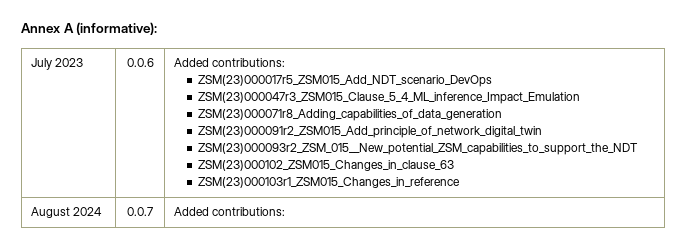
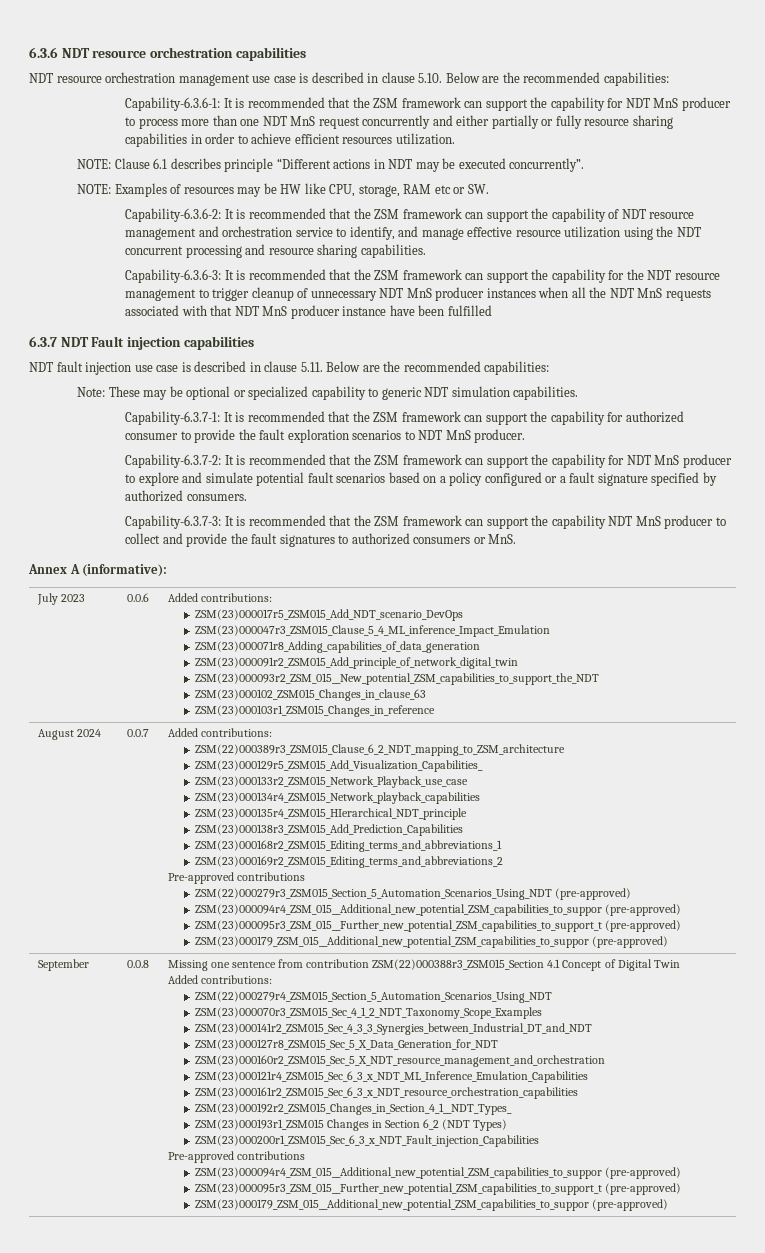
+ 6.3.6 NDT resource orchestration capabilities
+ NDT resource orchestration management use case is described in clause 5.10. Below are the recommended capabilities:
+ Capability-6.3.6-1: It is recommended that the ZSM framework can support the capability for NDT MnS producer to process more than one NDT MnS request concurrently and either partially or fully resource sharing capabilities in order to achieve efficient resources utilization.
+ NOTE: Clause 6.1 describes principle “Different actions in NDT may be executed concurrently”.
+ NOTE: Examples of resources may be HW like CPU, storage, RAM etc or SW.
+ Capability-6.3.6-2: It is recommended that the ZSM framework can support the capability of NDT resource management and orchestration service to identify, and manage effective resource utilization using the NDT concurrent processing and resource sharing capabilities.
+ Capability-6.3.6-3: It is recommended that the ZSM framework can support the capability for the NDT resource management to trigger cleanup of unnecessary NDT MnS producer instances when all the NDT MnS requests associated with that NDT MnS producer instance have been fulfilled
+ 6.3.7 NDT Fault injection capabilities
+ NDT fault injection use case is described in clause 5.11. Below are the recommended capabilities:
+ Note: These may be optional or specialized capability to generic NDT simulation capabilities.
+ Capability-6.3.7-1: It is recommended that the ZSM framework can support the capability for authorized consumer to provide the fault exploration scenarios to NDT MnS producer.
+ Capability-6.3.7-2: It is recommended that the ZSM framework can support the capability for NDT MnS producer to explore and simulate potential fault scenarios based on a policy configured or a fault signature specified by authorized consumers.
+ Capability-6.3.7-3: It is recommended that the ZSM framework can support the capability NDT MnS producer to collect and provide the fault signatures to authorized consumers or MnS.
  August 2024 | 0.0.7 | Added contributions:
+ ZSM(22)000389r3_ZSM015_Clause_6_2_NDT_mapping_to_ZSM_architecture
+ ZSM(23)000129r5_ZSM015_Add_Visualization_Capabilities_
+ ZSM(23)000133r2_ZSM015_Network_Playback_use_case
+ ZSM(23)000134r4_ZSM015_Network_playback_capabilities
+ ZSM(23)000135r4_ZSM015_HIerarchical_NDT_principle
+ ZSM(23)000138r3_ZSM015_Add_Prediction_Capabilities
+ ZSM(23)000168r2_ZSM015_Editing_terms_and_abbreviations_1
+ ZSM(23)000169r2_ZSM015_Editing_terms_and_abbreviations_2
+ Pre-approved contributions
+ ZSM(22)000279r3_ZSM015_Section_5_Automation_Scenarios_Using_NDT (pre-approved)
+ ZSM(23)000094r4_ZSM_015__Additional_new_potential_ZSM_capabilities_to_suppor (pre-approved)
+ ZSM(23)000095r3_ZSM_015__Further_new_potential_ZSM_capabilities_to_support_t (pre-approved)
+ ZSM(23)000179_ZSM_015__Additional_new_potential_ZSM_capabilities_to_suppor (pre-approved)
+ September | 0.0.8 | Missing one sentence from contribution ZSM(22)000388r3_ZSM015_Section 4.1 Concept of Digital Twin
+ Added contributions:
+ ZSM(22)000279r4_ZSM015_Section_5_Automation_Scenarios_Using_NDT
+ ZSM(23)000070r3_ZSM015_Sec_4_1_2_NDT_Taxonomy_Scope_Examples
+ ZSM(23)000141r2_ZSM015_Sec_4_3_3_Synergies_between_Industrial_DT_and_NDT
+ ZSM(23)000127r8_ZSM015_Sec_5_X_Data_Generation_for_NDT
+ ZSM(23)000160r2_ZSM015_Sec_5_X_NDT_resource_management_and_orchestration
+ ZSM(23)000121r4_ZSM015_Sec_6_3_x_NDT_ML_Inference_Emulation_Capabilities
+ ZSM(23)000161r2_ZSM015_Sec_6_3_x_NDT_resource_orchestration_capabilities
+ ZSM(23)000192r2_ZSM015_Changes_in_Section_4_1__NDT_Types_
+ ZSM(23)000193r1_ZSM015 Changes in Section 6_2 (NDT Types)
+ ZSM(23)000200r1_ZSM015_Sec_6_3_x_NDT_Fault_injection_Capabilities
+ Pre-approved contributions
+ ZSM(23)000094r4_ZSM_015__Additional_new_potential_ZSM_capabilities_to_suppor (pre-approved)
+ ZSM(23)000095r3_ZSM_015__Further_new_potential_ZSM_capabilities_to_support_t (pre-approved)
+ ZSM(23)000179_ZSM_015__Additional_new_potential_ZSM_capabilities_to_suppor (pre-approved)

